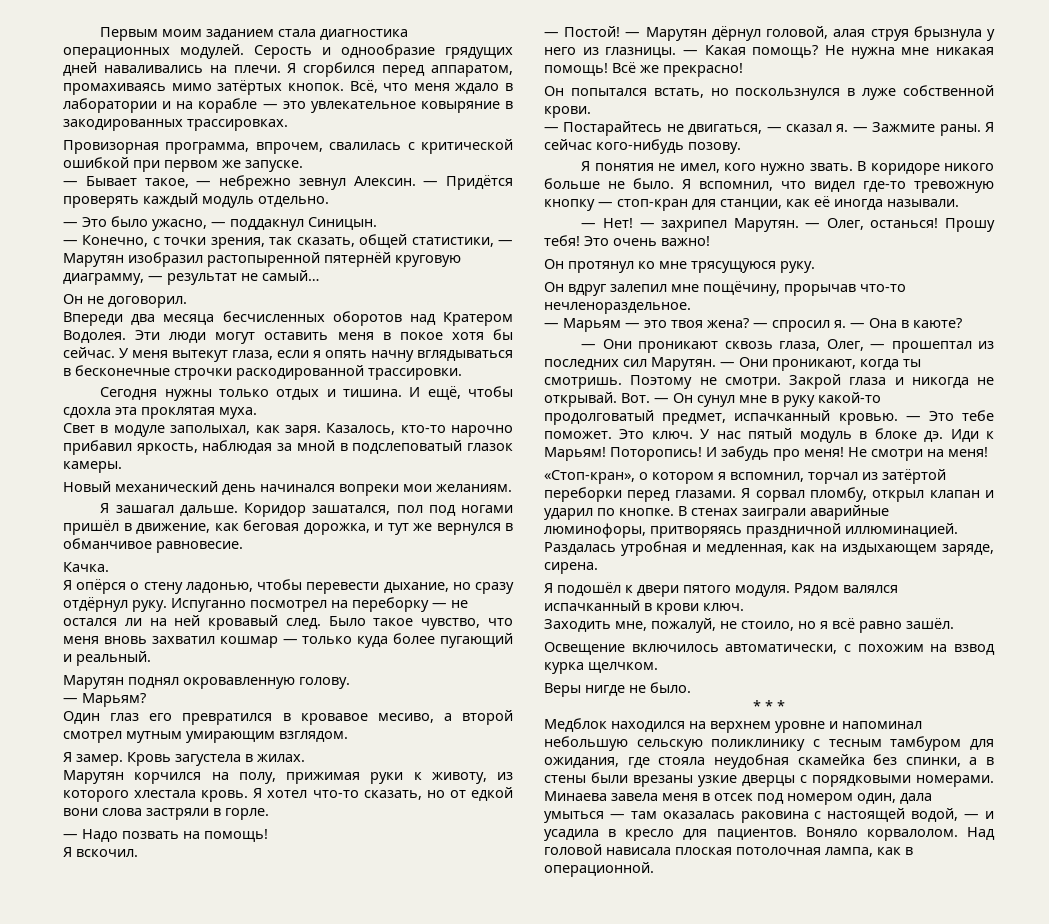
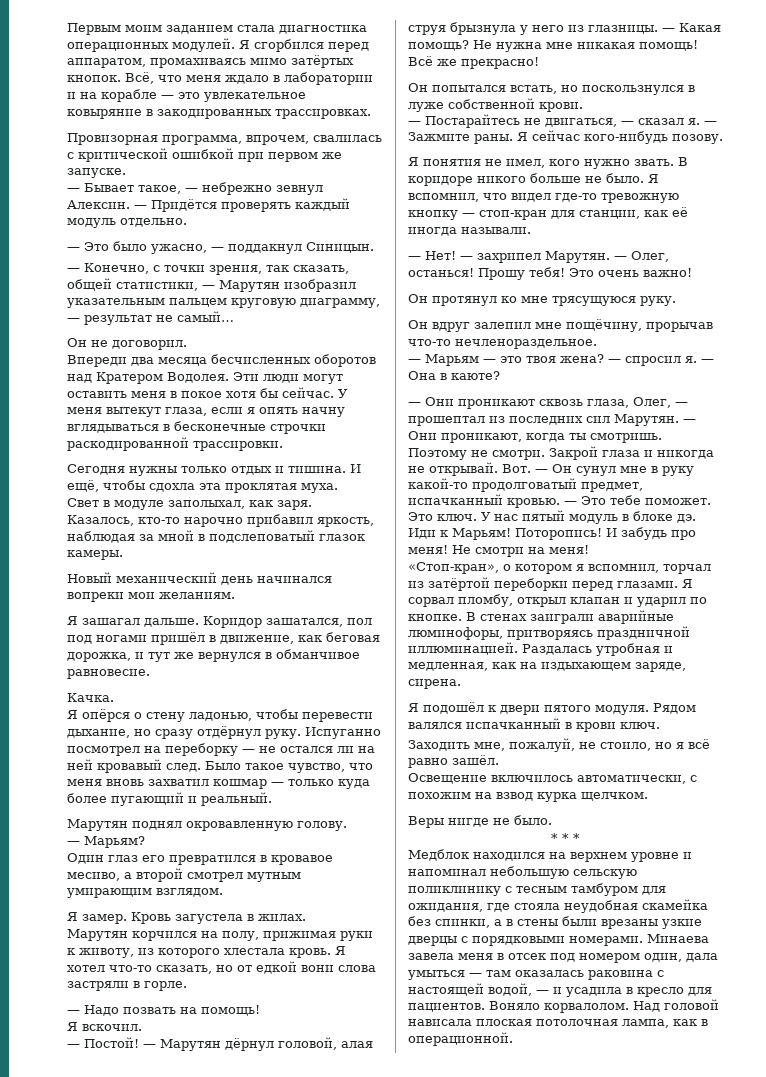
- Серость и однообразие грядущих дней наваливались на плечи.
- — Конечно, с точки зрения, так сказать, общей статистики, — Марутян изобразил растопыренной пятернёй круговую диаграмму, — результат не самый…
+ — Конечно, с точки зрения, так сказать, общей статистики, — Марутян изобразил указательным пальцем круговую диаграмму, — результат не самый…

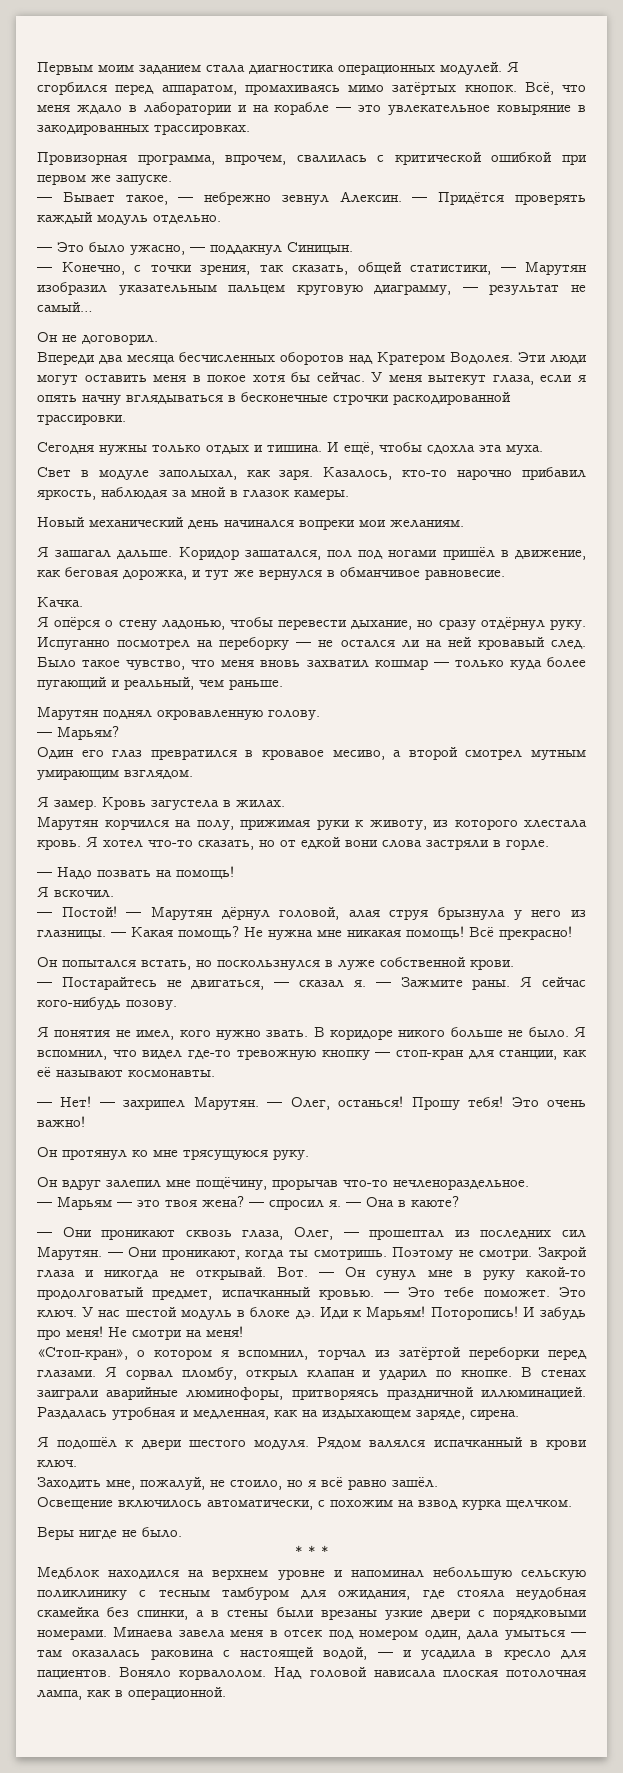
- И ещё, чтобы сдохла эта проклятая муха.
+ И ещё, чтобы сдохла эта муха.
- Казалось, кто-то нарочно прибавил яркость, наблюдая за мной в подслеповатый глазок камеры.
+ Казалось, кто-то нарочно прибавил яркость, наблюдая за мной в глазок камеры.
- Было такое чувство, что меня вновь захватил кошмар — только куда более пугающий и реальный.
+ Было такое чувство, что меня вновь захватил кошмар — только куда более пугающий и реальный, чем раньше.
- Один глаз его превратился в кровавое месиво, а второй смотрел мутным умирающим взглядом.
+ Один его глаз превратился в кровавое месиво, а второй смотрел мутным умирающим взглядом.
- Всё же прекрасно!
+ Всё прекрасно!
- Я вспомнил, что видел где-то тревожную кнопку — стоп-кран для станции, как её иногда называли.
+ Я вспомнил, что видел где-то тревожную кнопку — стоп-кран для станции, как её называют космонавты.
- У нас пятый модуль в блоке дэ.
+ У нас шестой модуль в блоке дэ.
- Я подошёл к двери пятого модуля.
+ Я подошёл к двери шестого модуля.
- Медблок находился на верхнем уровне и напоминал небольшую сельскую поликлинику с тесным тамбуром для ожидания, где стояла неудобная скамейка без спинки, а в стены были врезаны узкие дверцы с порядковыми номерами.
+ Медблок находился на верхнем уровне и напоминал небольшую сельскую поликлинику с тесным тамбуром для ожидания, где стояла неудобная скамейка без спинки, а в стены были врезаны узкие двери с порядковыми номерами.

